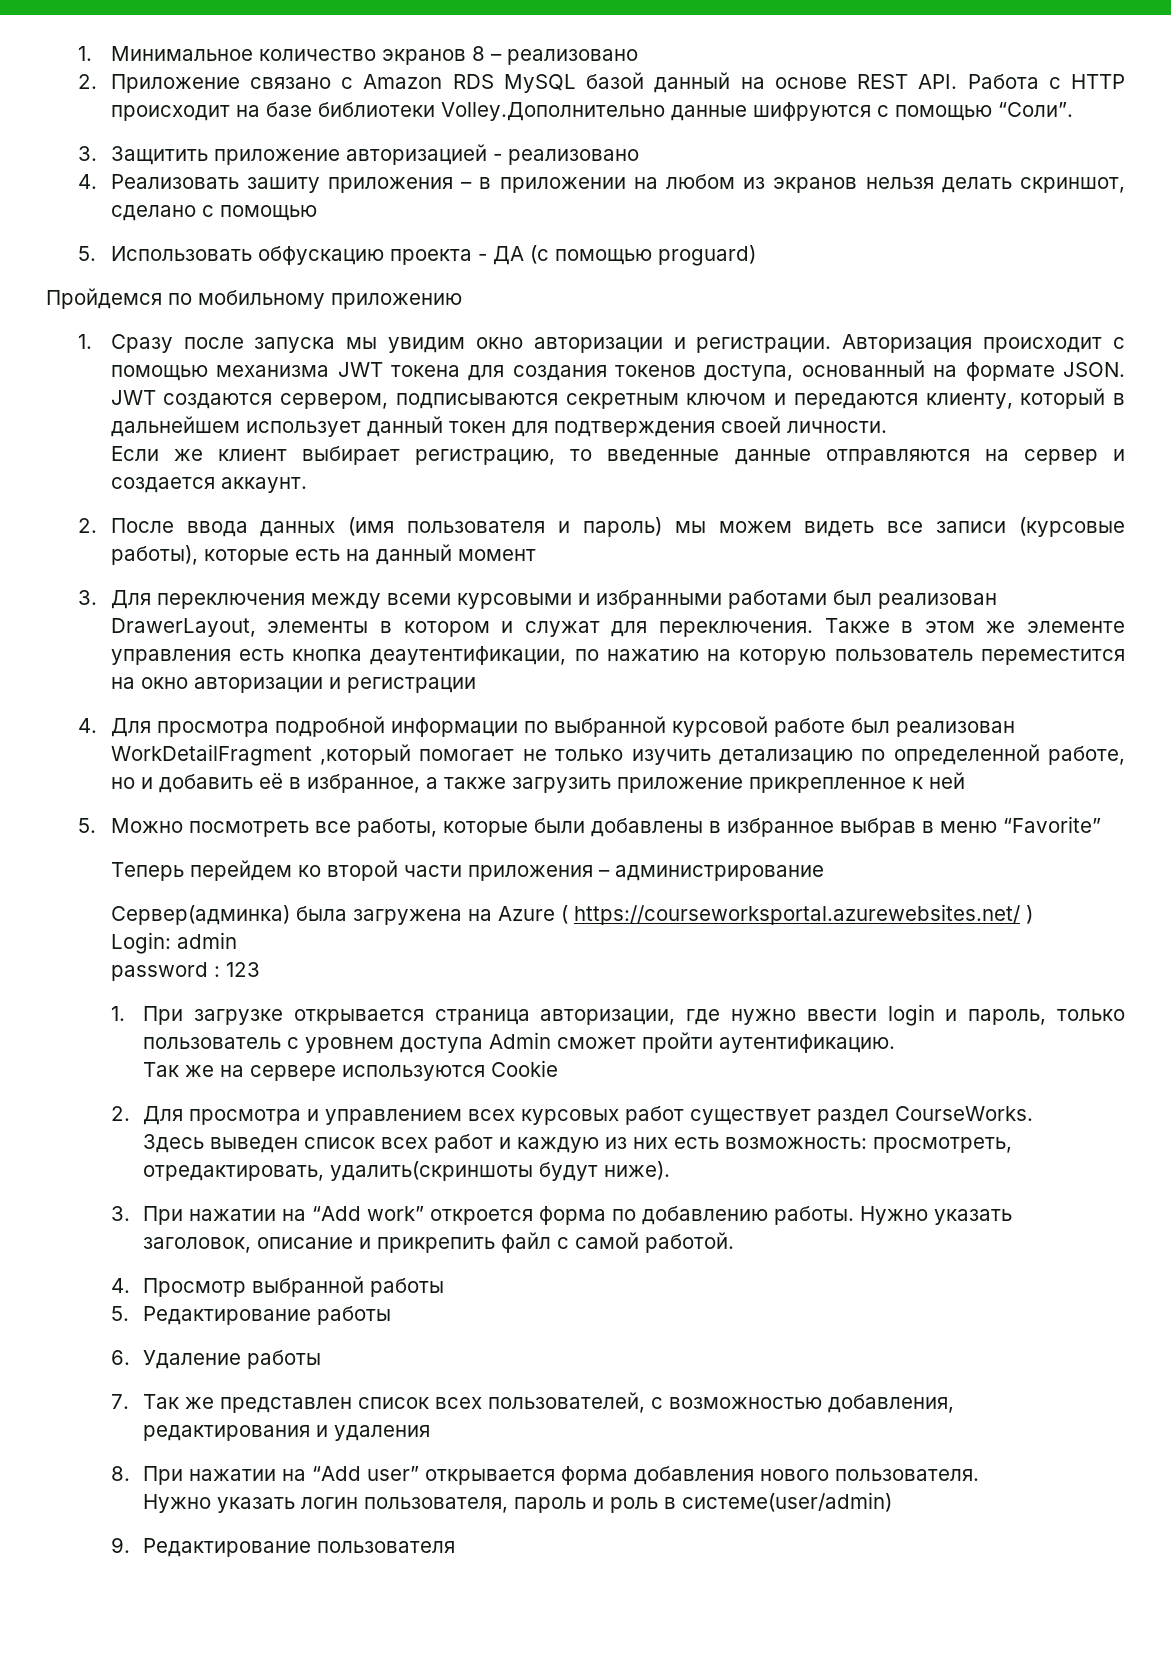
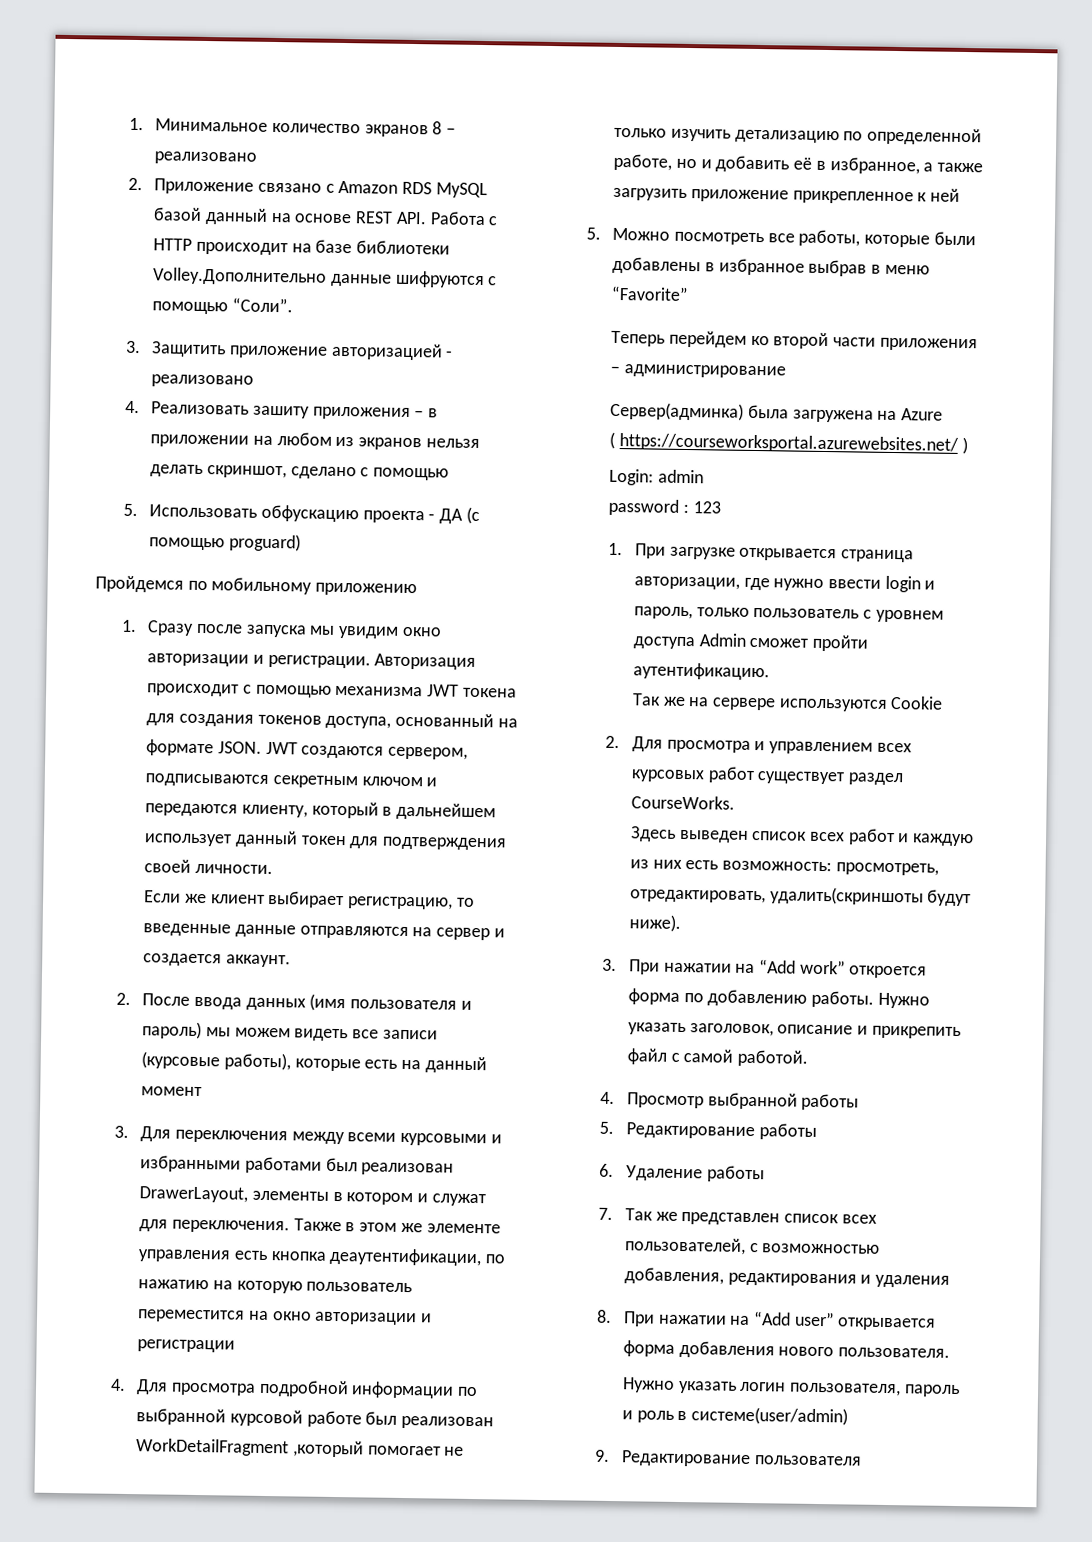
- Сервер(админка) была загружена на Azure ( https://courseworksportal.azurewebsites.net/ )
+ Сервер(админка) была загружена на Azure
+ ( https://courseworksportal.azurewebsites.net/ )

